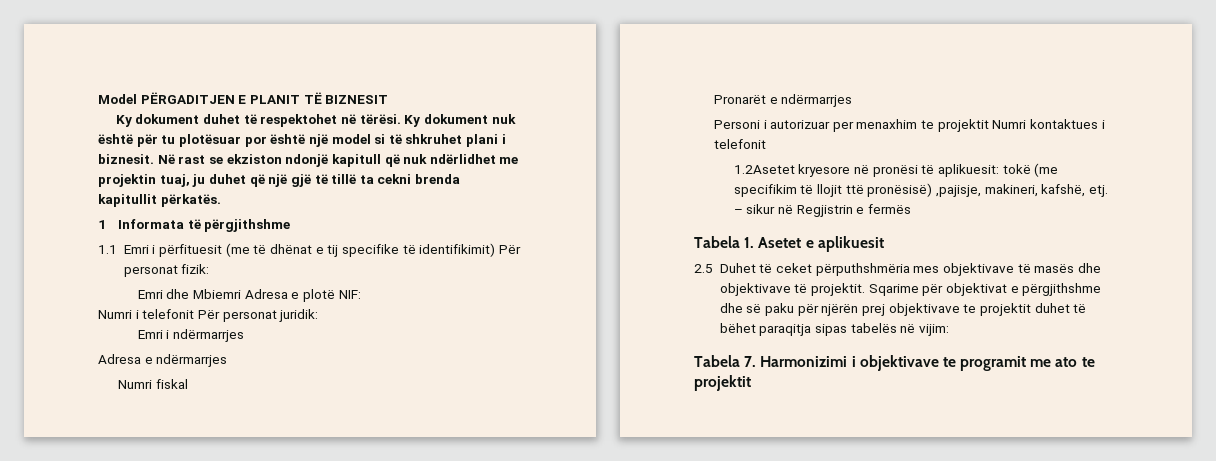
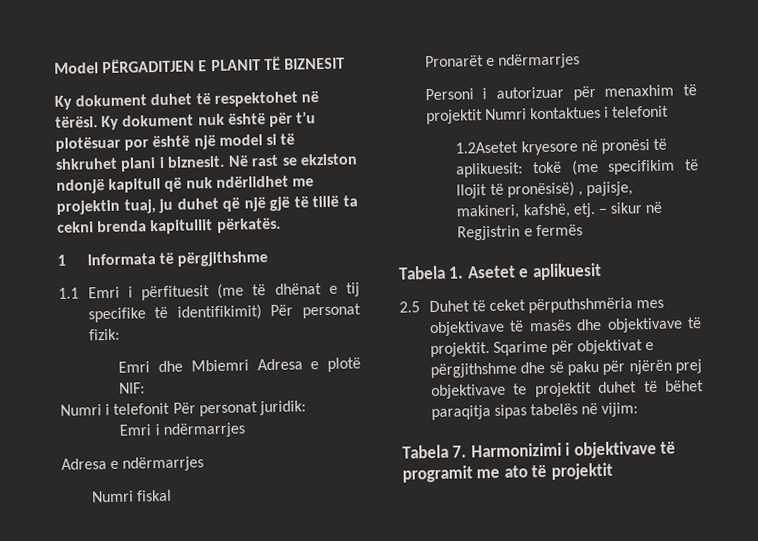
- Ky dokument nuk është për tu plotësuar por është një model si të shkruhet plani i biznesit.
+ Ky dokument nuk është për t’u plotësuar por është një model si të shkruhet plani i biznesit.
- Personi i autorizuar per menaxhim te projektit Numri kontaktues i telefonit
+ Personi i autorizuar për menaxhim të projektit Numri kontaktues i telefonit
- 1.2Asetet kryesore në pronësi të aplikuesit: tokë (me specifikim të llojit ttë pronësisë) ,pajisje, makineri, kafshë, etj.
+ 1.2Asetet kryesore në pronësi të aplikuesit: tokë (me specifikim të llojit të pronësisë) , pajisje, makineri, kafshë, etj.
- Tabela 7. Harmonizimi i objektivave te programit me ato te projektit
+ Tabela 7. Harmonizimi i objektivave të programit me ato të projektit

